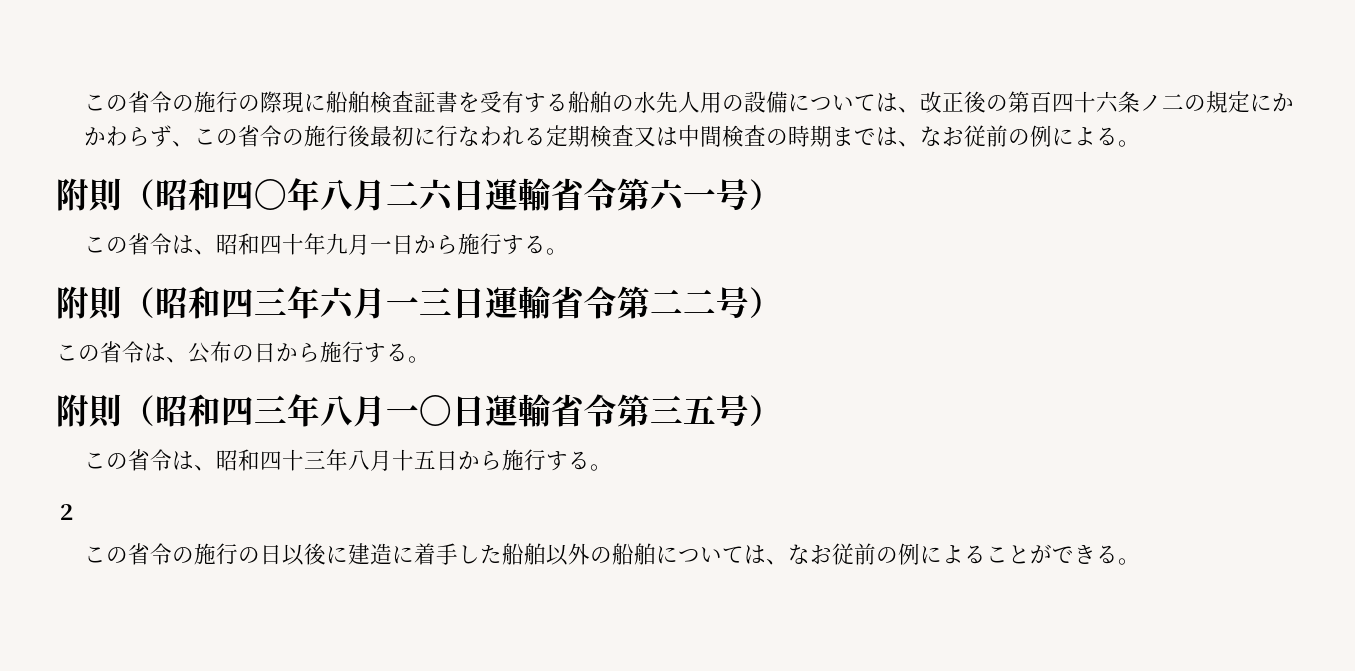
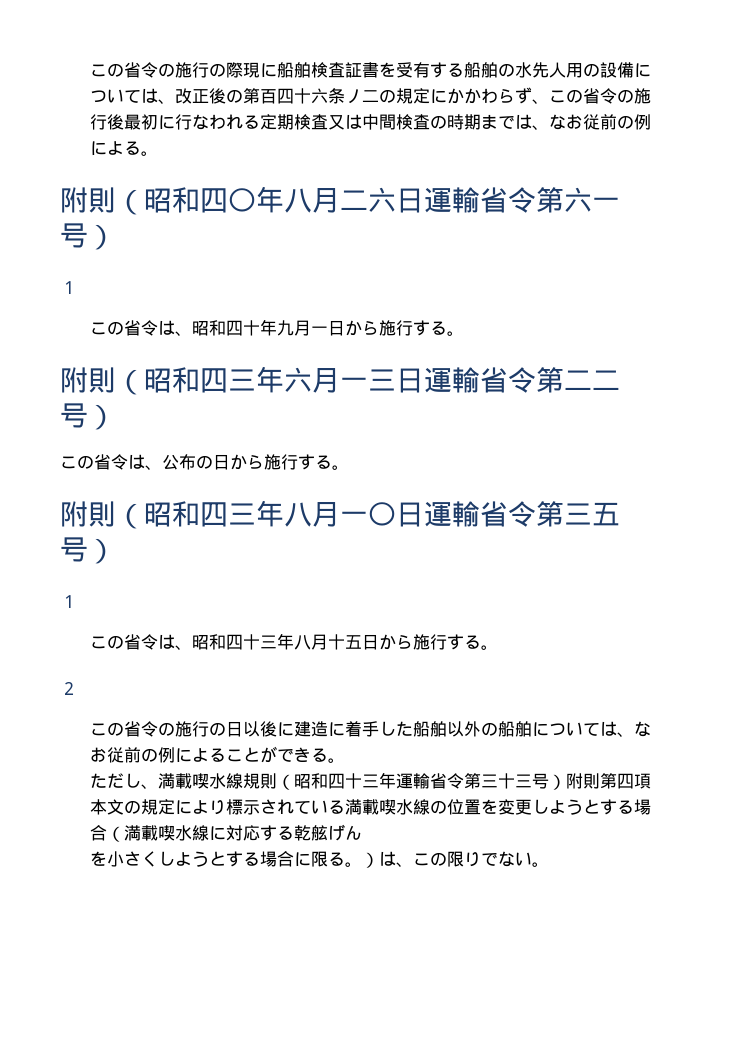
  附則（昭和四〇年八月二六日運輸省令第六一号）
+ １
  附則（昭和四三年八月一〇日運輸省令第三五号）
+ １
+ ただし、満載喫水線規則（昭和四十三年運輸省令第三十三号）附則第四項本文の規定により標示されている満載喫水線の位置を変更しようとする場合（満載喫水線に対応する乾舷げん
+ を小さくしようとする場合に限る。）は、この限りでない。

